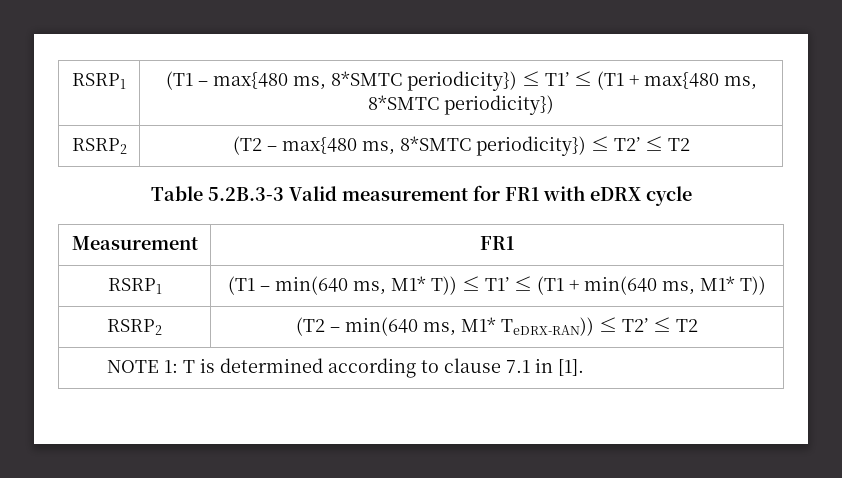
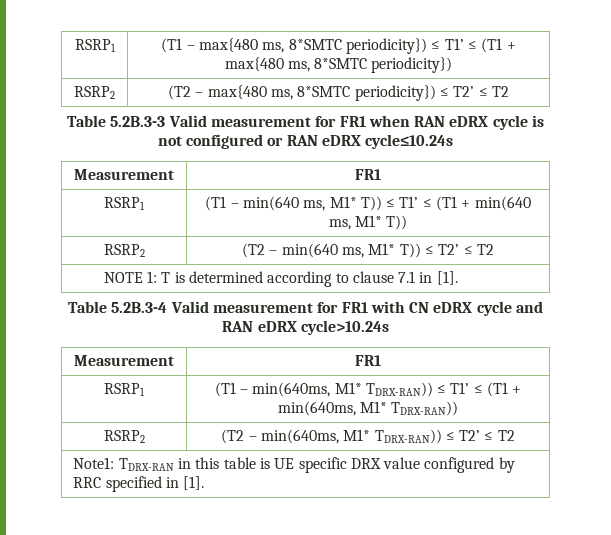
- Table 5.2B.3-3 Valid measurement for FR1 with eDRX cycle
+ Table 5.2B.3-3 Valid measurement for FR1 when RAN eDRX cycle is not configured or RAN eDRX cycle≤10.24s
- RSRP2 | (T2 – min(640 ms, M1* TeDRX-RAN)) ≤ T2’ ≤ T2
+ RSRP2 | (T2 – min(640 ms, M1* T)) ≤ T2’ ≤ T2
+ Table 5.2B.3-4 Valid measurement for FR1 with CN eDRX cycle and RAN eDRX cycle>10.24s
+ Measurement | FR1
+ RSRP1 | (T1 – min(640ms, M1* TDRX-RAN)) ≤ T1’ ≤ (T1 + min(640ms, M1* TDRX-RAN))
+ RSRP2 | (T2 – min(640ms, M1* TDRX-RAN)) ≤ T2’ ≤ T2
+ Note1: TDRX-RAN in this table is UE specific DRX value configured by RRC specified in [1].

